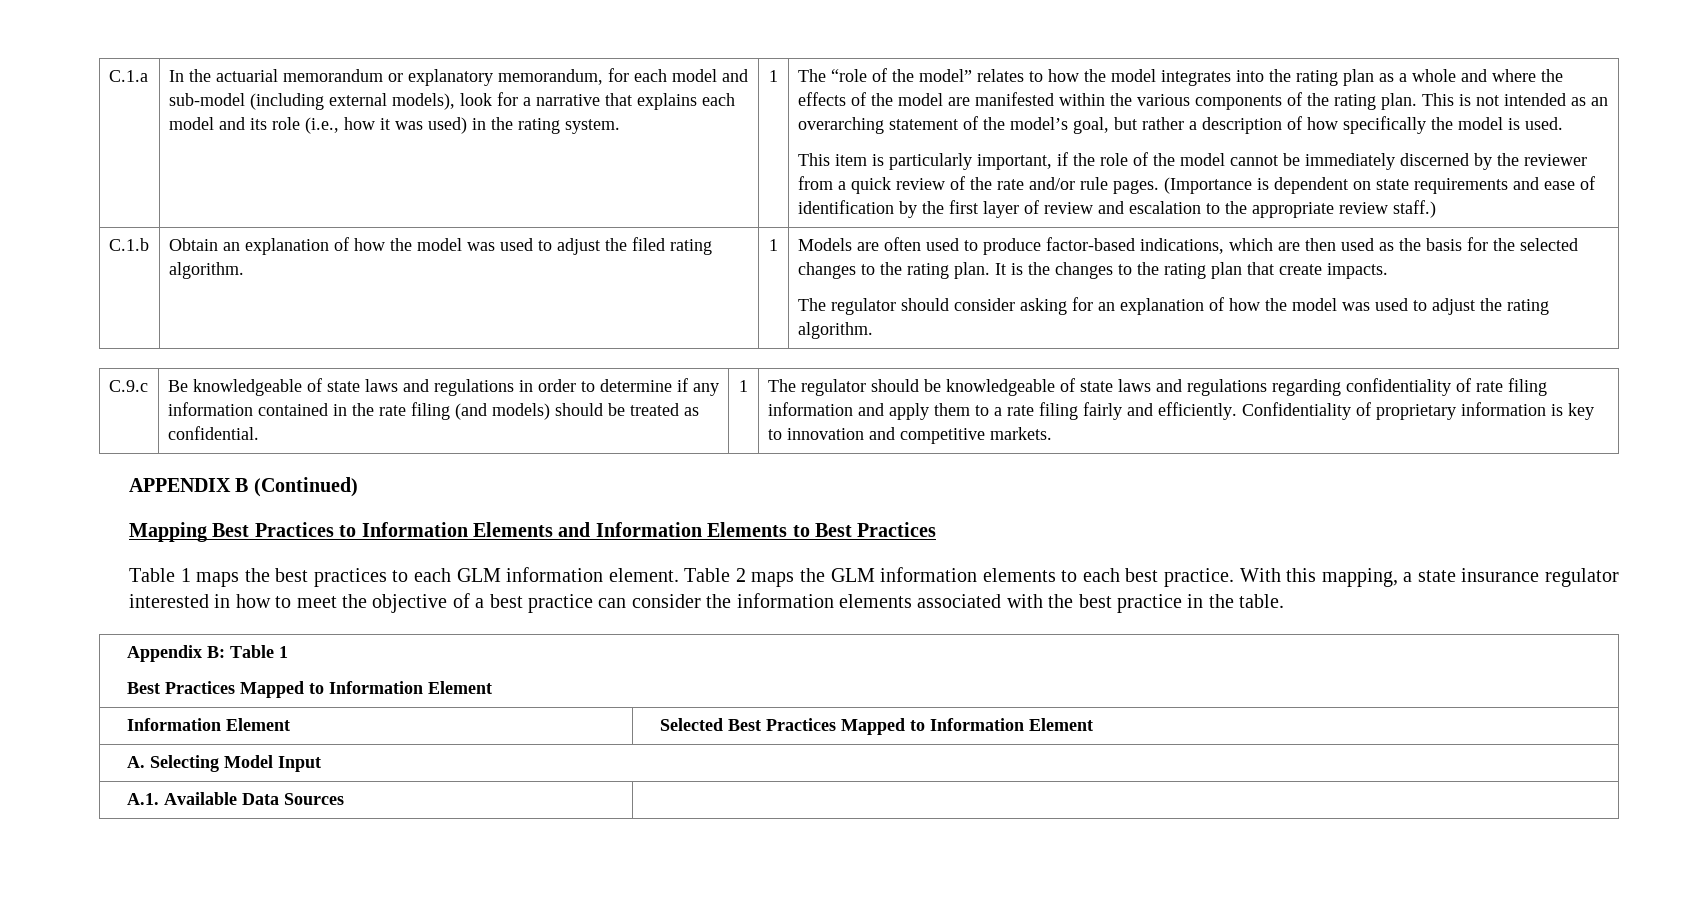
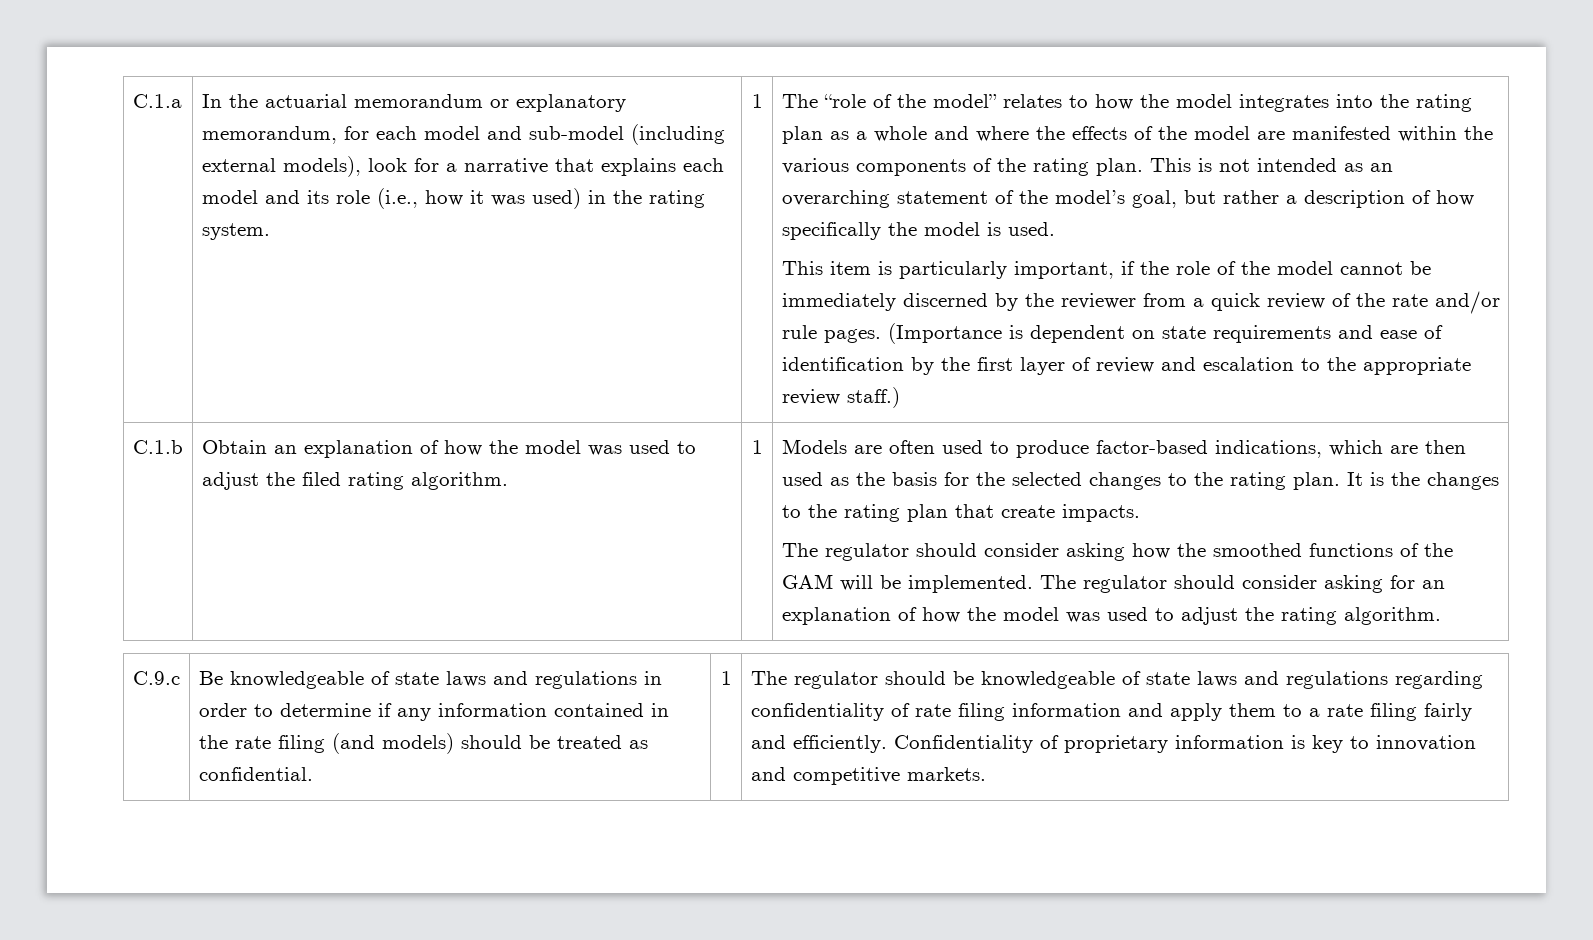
- The regulator should consider asking for an explanation of how the model was used to adjust the rating algorithm.
+ The regulator should consider asking how the smoothed functions of the GAM will be implemented. The regulator should consider asking for an explanation of how the model was used to adjust the rating algorithm.
- APPENDIX B (Continued)
- Mapping Best Practices to Information Elements and Information Elements to Best Practices
- Table 1 maps the best practices to each GLM information element. Table 2 maps the GLM information elements to each best practice. With this mapping, a state insurance regulator interested in how to meet the objective of a best practice can consider the information elements associated with the best practice in the table.
- Appendix B: Table 1
- Best Practices Mapped to Information Element
- Information Element | Selected Best Practices Mapped to Information Element
- A. Selecting Model Input
- A.1. Available Data Sources |

